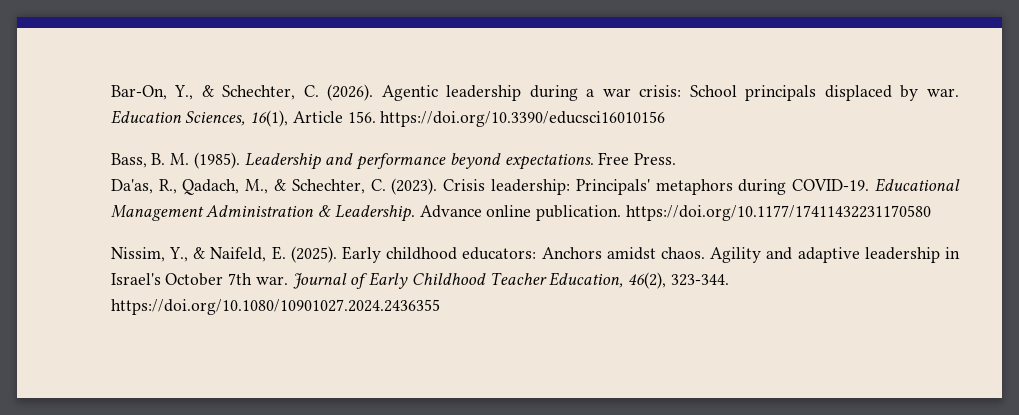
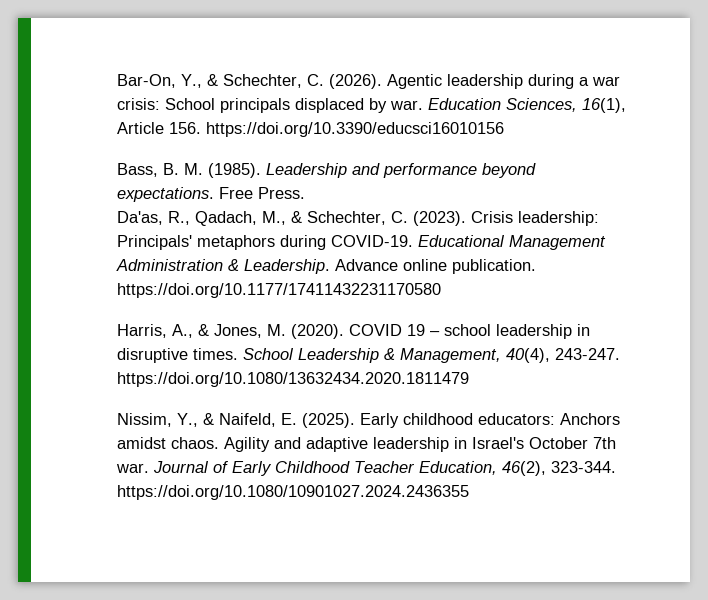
+ Harris, A., & Jones, M. (2020). COVID 19 – school leadership in disruptive times. School Leadership & Management, 40(4), 243-247. https://doi.org/10.1080/13632434.2020.1811479

